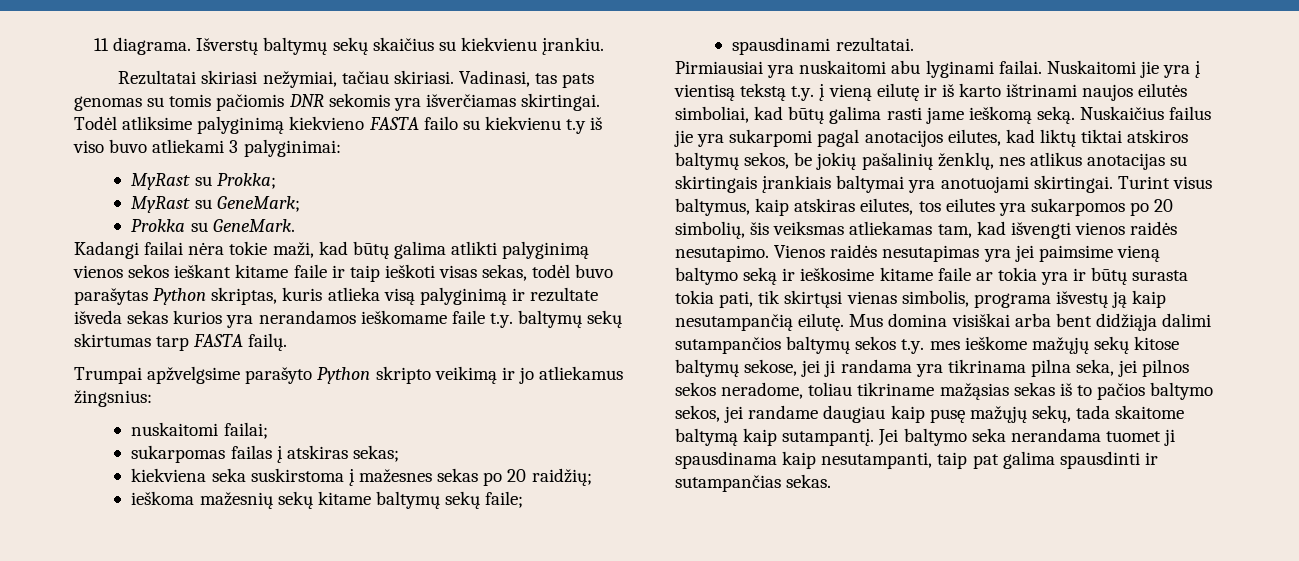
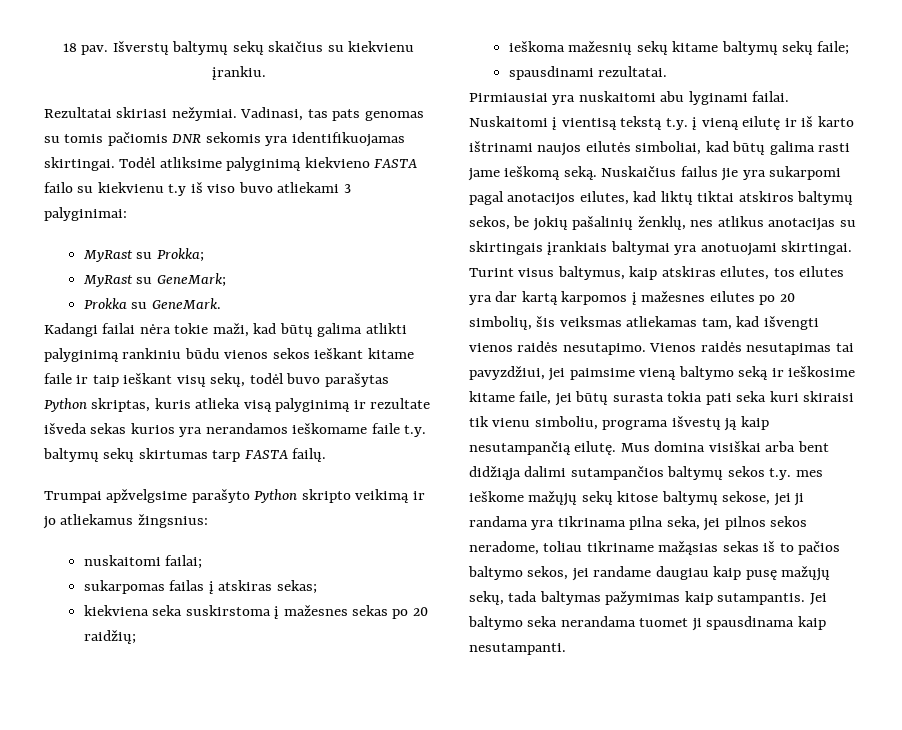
- 11 diagrama.
+ 18 pav.
- Rezultatai skiriasi nežymiai, tačiau skiriasi.
+ Rezultatai skiriasi nežymiai.
- Vadinasi, tas pats genomas su tomis pačiomis DNR sekomis yra išverčiamas skirtingai.
+ Vadinasi, tas pats genomas su tomis pačiomis DNR sekomis yra identifikuojamas skirtingai.
- Kadangi failai nėra tokie maži, kad būtų galima atlikti palyginimą vienos sekos ieškant kitame faile ir taip ieškoti visas sekas, todėl buvo parašytas Python skriptas, kuris atlieka visą palyginimą ir rezultate išveda sekas kurios yra nerandamos ieškomame faile t.y. baltymų sekų skirtumas tarp FASTA failų.
+ Kadangi failai nėra tokie maži, kad būtų galima atlikti palyginimą rankiniu būdu vienos sekos ieškant kitame faile ir taip ieškant visų sekų, todėl buvo parašytas Python skriptas, kuris atlieka visą palyginimą ir rezultate išveda sekas kurios yra nerandamos ieškomame faile t.y. baltymų sekų skirtumas tarp FASTA failų.
- Nuskaitomi jie yra į vientisą tekstą t.y. į vieną eilutę ir iš karto ištrinami naujos eilutės simboliai, kad būtų galima rasti jame ieškomą seką.
+ Nuskaitomi į vientisą tekstą t.y. į vieną eilutę ir iš karto ištrinami naujos eilutės simboliai, kad būtų galima rasti jame ieškomą seką.
- Turint visus baltymus, kaip atskiras eilutes, tos eilutes yra sukarpomos po 20 simbolių, šis veiksmas atliekamas tam, kad išvengti vienos raidės nesutapimo.
+ Turint visus baltymus, kaip atskiras eilutes, tos eilutes yra dar kartą karpomos į mažesnes eilutes po 20 simbolių, šis veiksmas atliekamas tam, kad išvengti vienos raidės nesutapimo.
- Vienos raidės nesutapimas yra jei paimsime vieną baltymo seką ir ieškosime kitame faile ar tokia yra ir būtų surasta tokia pati, tik skirtųsi vienas simbolis, programa išvestų ją kaip nesutampančią eilutę.
+ Vienos raidės nesutapimas tai pavyzdžiui, jei paimsime vieną baltymo seką ir ieškosime kitame faile, jei būtų surasta tokia pati seka kuri skiraisi tik vienu simboliu, programa išvestų ją kaip nesutampančią eilutę.
- Mus domina visiškai arba bent didžiąja dalimi sutampančios baltymų sekos t.y. mes ieškome mažųjų sekų kitose baltymų sekose, jei ji randama yra tikrinama pilna seka, jei pilnos sekos neradome, toliau tikriname mažąsias sekas iš to pačios baltymo sekos, jei randame daugiau kaip pusę mažųjų sekų, tada skaitome baltymą kaip sutampantį.
+ Mus domina visiškai arba bent didžiąja dalimi sutampančios baltymų sekos t.y. mes ieškome mažųjų sekų kitose baltymų sekose, jei ji randama yra tikrinama pilna seka, jei pilnos sekos neradome, toliau tikriname mažąsias sekas iš to pačios baltymo sekos, jei randame daugiau kaip pusę mažųjų sekų, tada baltymas pažymimas kaip sutampantis.
- Jei baltymo seka nerandama tuomet ji spausdinama kaip nesutampanti, taip pat galima spausdinti ir sutampančias sekas.
+ Jei baltymo seka nerandama tuomet ji spausdinama kaip nesutampanti.

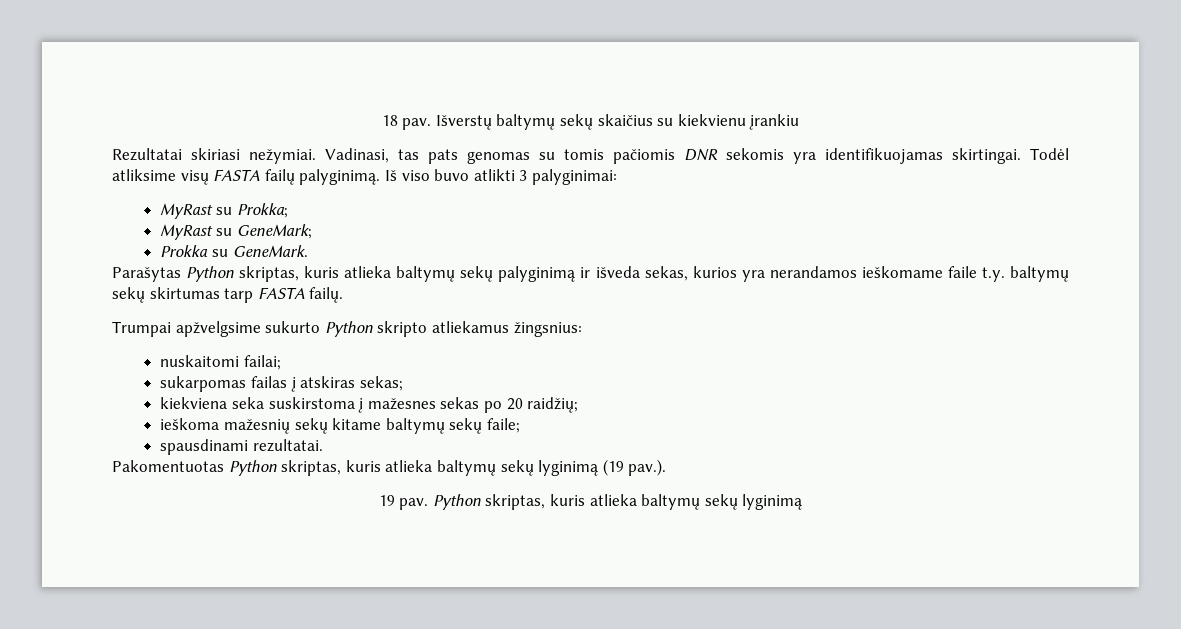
- Išverstų baltymų sekų skaičius su kiekvienu įrankiu.
+ Išverstų baltymų sekų skaičius su kiekvienu įrankiu
- Todėl atliksime palyginimą kiekvieno FASTA failo su kiekvienu t.y iš viso buvo atliekami 3 palyginimai:
+ Todėl atliksime visų FASTA failų palyginimą. Iš viso buvo atlikti 3 palyginimai:
- Kadangi failai nėra tokie maži, kad būtų galima atlikti palyginimą rankiniu būdu vienos sekos ieškant kitame faile ir taip ieškant visų sekų, todėl buvo parašytas Python skriptas, kuris atlieka visą palyginimą ir rezultate išveda sekas kurios yra nerandamos ieškomame faile t.y. baltymų sekų skirtumas tarp FASTA failų.
+ Parašytas Python skriptas, kuris atlieka baltymų sekų palyginimą ir išveda sekas, kurios yra nerandamos ieškomame faile t.y. baltymų sekų skirtumas tarp FASTA failų.
- Trumpai apžvelgsime parašyto Python skripto veikimą ir jo atliekamus žingsnius:
+ Trumpai apžvelgsime sukurto Python skripto atliekamus žingsnius:
- Pirmiausiai yra nuskaitomi abu lyginami failai. Nuskaitomi į vientisą tekstą t.y. į vieną eilutę ir iš karto ištrinami naujos eilutės simboliai, kad būtų galima rasti jame ieškomą seką. Nuskaičius failus jie yra sukarpomi pagal anotacijos eilutes, kad liktų tiktai atskiros baltymų sekos, be jokių pašalinių ženklų, nes atlikus anotacijas su skirtingais įrankiais baltymai yra anotuojami skirtingai. Turint visus baltymus, kaip atskiras eilutes, tos eilutes yra dar kartą karpomos į mažesnes eilutes po 20 simbolių, šis veiksmas atliekamas tam, kad išvengti vienos raidės nesutapimo. Vienos raidės nesutapimas tai pavyzdžiui, jei paimsime vieną baltymo seką ir ieškosime kitame faile, jei būtų surasta tokia pati seka kuri skiraisi tik vienu simboliu, programa išvestų ją kaip nesutampančią eilutę. Mus domina visiškai arba bent didžiąja dalimi sutampančios baltymų sekos t.y. mes ieškome mažųjų sekų kitose baltymų sekose, jei ji randama yra tikrinama pilna seka, jei pilnos sekos neradome, toliau tikriname mažąsias sekas iš to pačios baltymo sekos, jei randame daugiau kaip pusę mažųjų sekų, tada baltymas pažymimas kaip sutampantis. Jei baltymo seka nerandama tuomet ji spausdinama kaip nesutampanti.
+ Pakomentuotas Python skriptas, kuris atlieka baltymų sekų lyginimą (19 pav.).
+ 19 pav. Python skriptas, kuris atlieka baltymų sekų lyginimą

